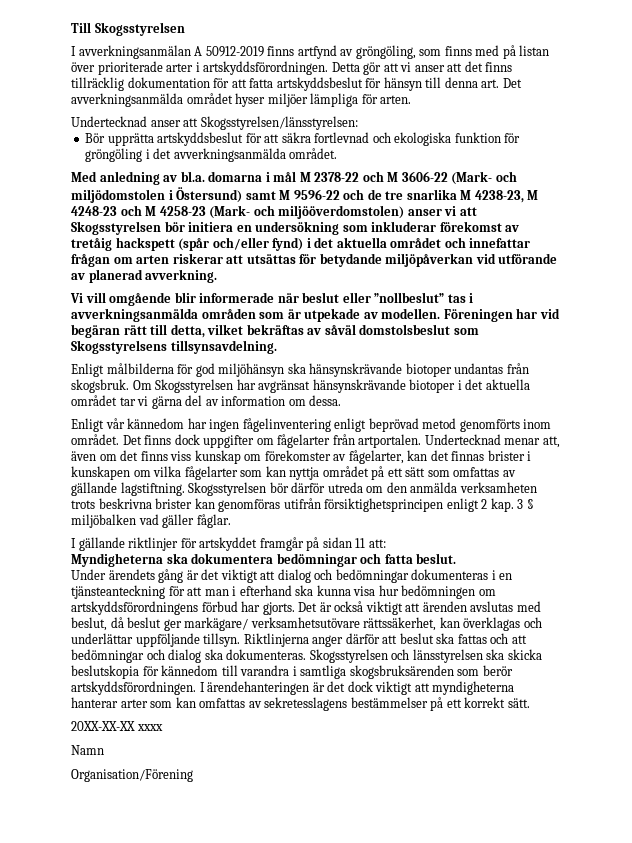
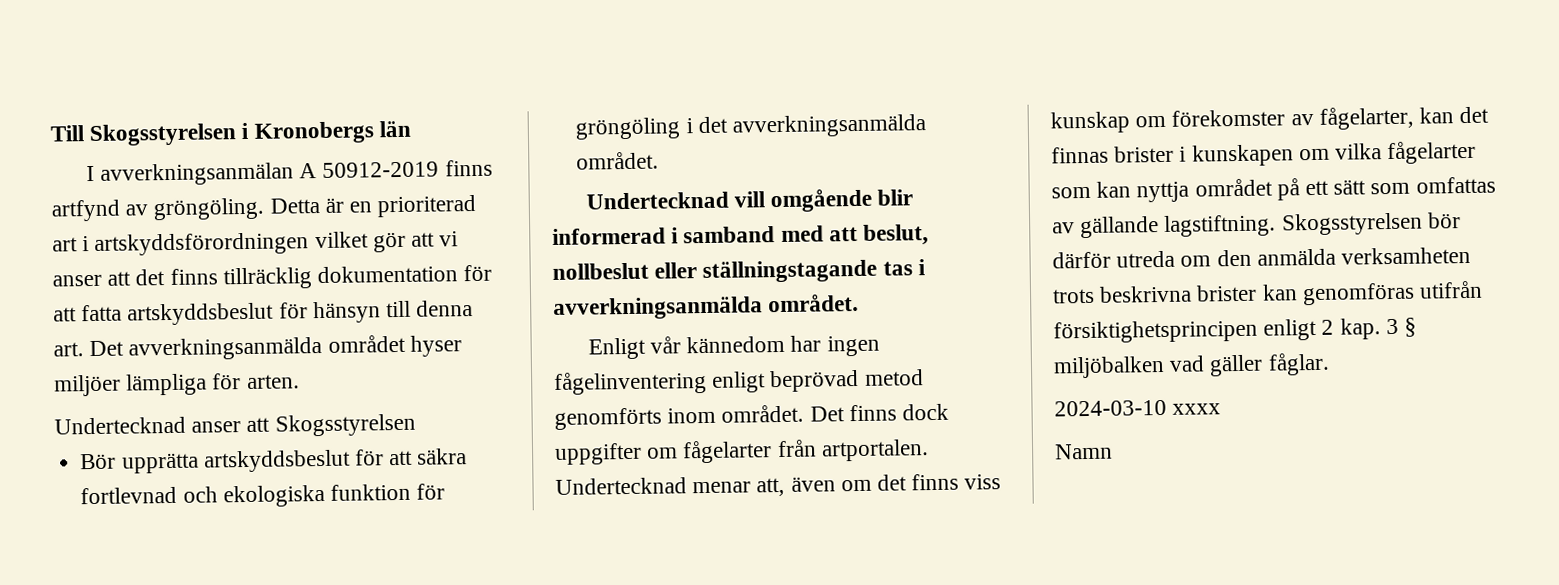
- Till Skogsstyrelsen
+ Till Skogsstyrelsen i Kronobergs län
- I avverkningsanmälan A 50912-2019 finns artfynd av gröngöling, som finns med på listan över prioriterade arter i artskyddsförordningen. Detta gör att vi anser att det finns tillräcklig dokumentation för att fatta artskyddsbeslut för hänsyn till denna art. Det avverkningsanmälda området hyser miljöer lämpliga för arten.
+ I avverkningsanmälan A 50912-2019 finns artfynd av gröngöling. Detta är en prioriterad art i artskyddsförordningen vilket gör att vi anser att det finns tillräcklig dokumentation för att fatta artskyddsbeslut för hänsyn till denna art. Det avverkningsanmälda området hyser miljöer lämpliga för arten.
- Undertecknad anser att Skogsstyrelsen/länsstyrelsen:
+ Undertecknad anser att Skogsstyrelsen
- Med anledning av bl.a. domarna i mål M 2378-22 och M 3606-22 (Mark- och miljödomstolen i Östersund) samt M 9596-22 och de tre snarlika M 4238-23, M 4248-23 och M 4258-23 (Mark- och miljööverdomstolen) anser vi att Skogsstyrelsen bör initiera en undersökning som inkluderar förekomst av tretåig hackspett (spår och/eller fynd) i det aktuella området och innefattar frågan om arten riskerar att utsättas för betydande miljöpåverkan vid utförande av planerad avverkning.
- Vi vill omgående blir informerade när beslut eller ”nollbeslut” tas i avverkningsanmälda områden som är utpekade av modellen. Föreningen har vid begäran rätt till detta, vilket bekräftas av såväl domstolsbeslut som Skogsstyrelsens tillsynsavdelning.
- Enligt målbilderna för god miljöhänsyn ska hänsynskrävande biotoper undantas från skogsbruk. Om Skogsstyrelsen har avgränsat hänsynskrävande biotoper i det aktuella området tar vi gärna del av information om dessa.
+ Undertecknad vill omgående blir informerad i samband med att beslut, nollbeslut eller ställningstagande tas i avverkningsanmälda området.
- I gällande riktlinjer för artskyddet framgår på sidan 11 att:
- Myndigheterna ska dokumentera bedömningar och fatta beslut.
- Under ärendets gång är det viktigt att dialog och bedömningar dokumenteras i en tjänsteanteckning för att man i efterhand ska kunna visa hur bedömningen om artskyddsförordningens förbud har gjorts. Det är också viktigt att ärenden avslutas med beslut, då beslut ger markägare/ verksamhetsutövare rättssäkerhet, kan överklagas och underlättar uppföljande tillsyn. Riktlinjerna anger därför att beslut ska fattas och att bedömningar och dialog ska dokumenteras. Skogsstyrelsen och länsstyrelsen ska skicka beslutskopia för kännedom till varandra i samtliga skogsbruksärenden som berör artskyddsförordningen. I ärendehanteringen är det dock viktigt att myndigheterna hanterar arter som kan omfattas av sekretesslagens bestämmelser på ett korrekt sätt.
- 20XX-XX-XX xxxx
+ 2024-03-10 xxxx
- Organisation/Förening

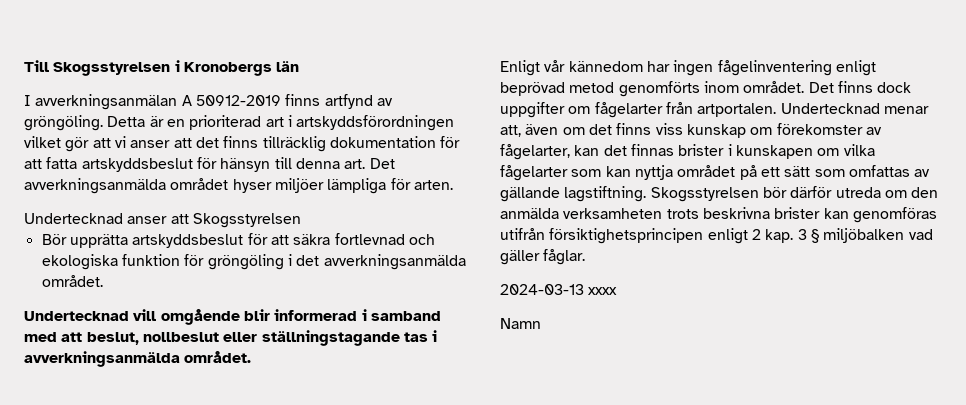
- 2024-03-10 xxxx
+ 2024-03-13 xxxx

